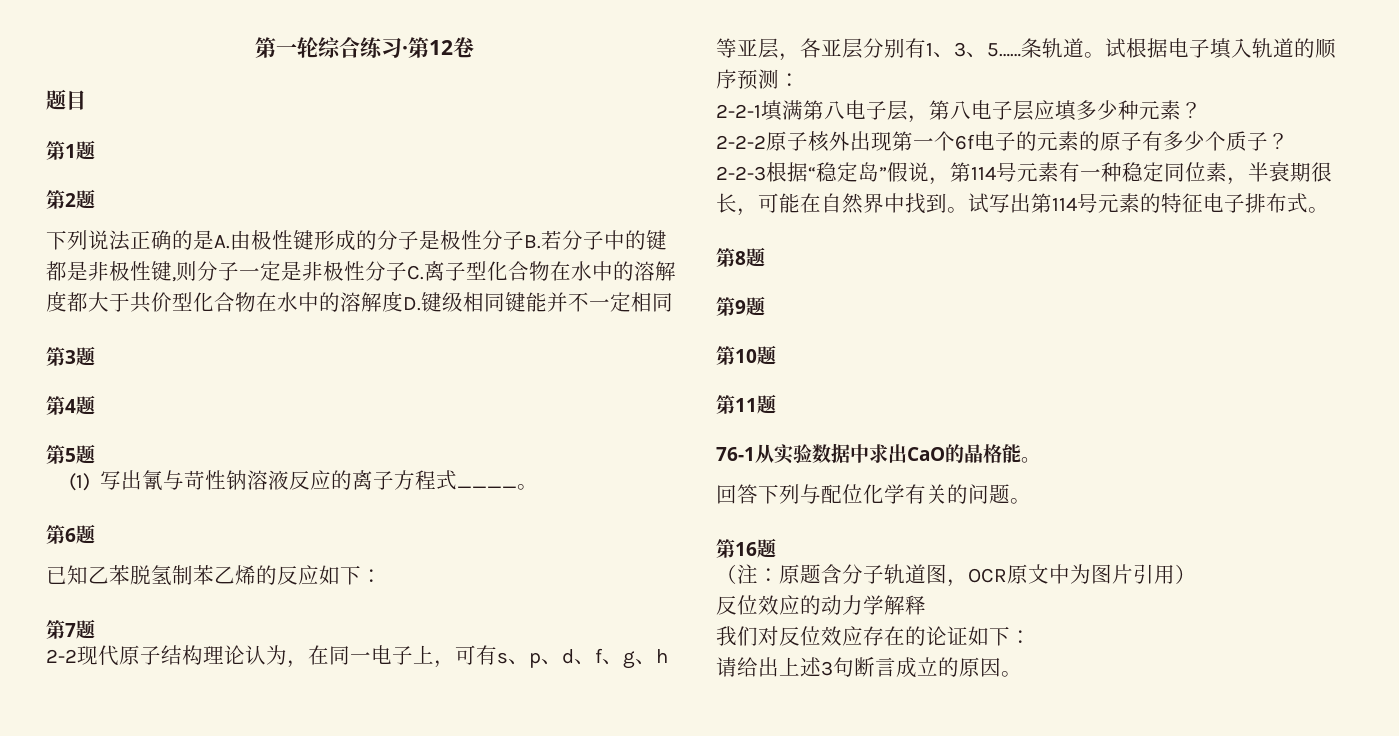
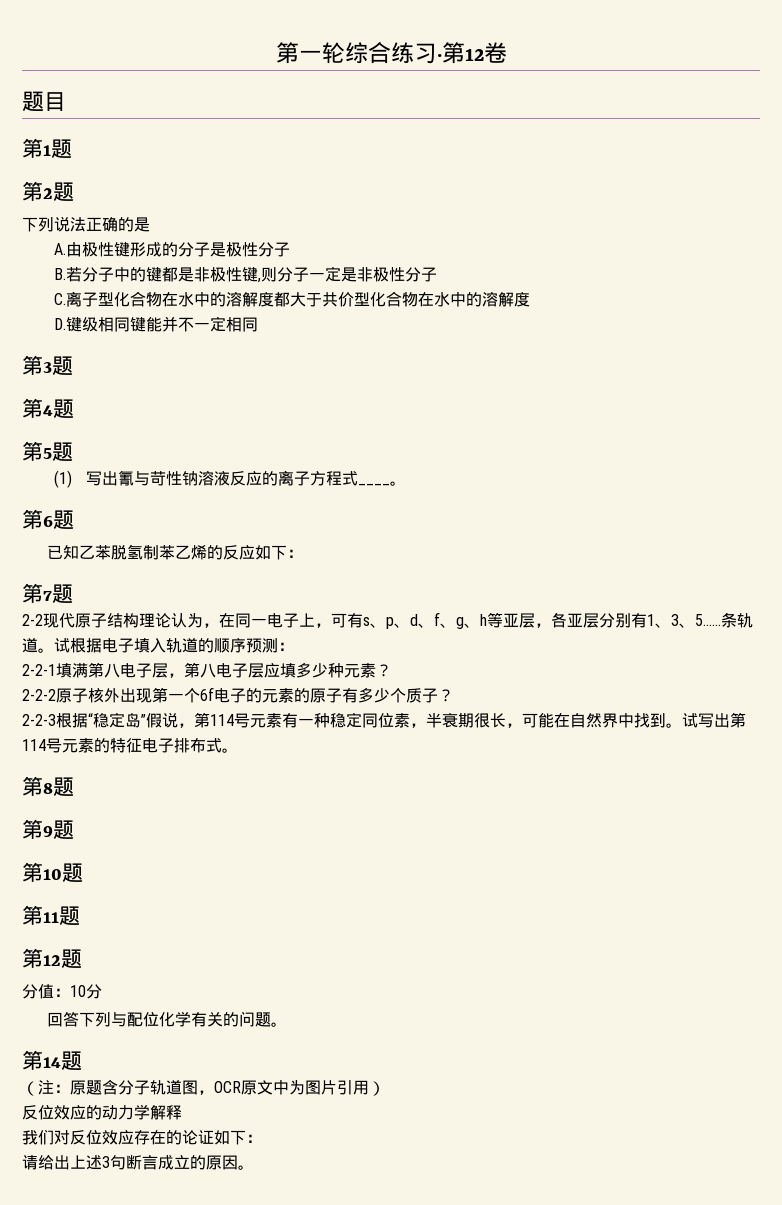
- 下列说法正确的是A.由极性键形成的分子是极性分子B.若分子中的键都是非极性键,则分子一定是非极性分子C.离子型化合物在水中的溶解度都大于共价型化合物在水中的溶解度D.键级相同键能并不一定相同
+ 下列说法正确的是
+ A.由极性键形成的分子是极性分子
+ B.若分子中的键都是非极性键,则分子一定是非极性分子
+ C.离子型化合物在水中的溶解度都大于共价型化合物在水中的溶解度
+ D.键级相同键能并不一定相同
- 76-1从实验数据中求出CaO的晶格能。
+ 第12题
+ 分值：10分
- 第16题
+ 第14题

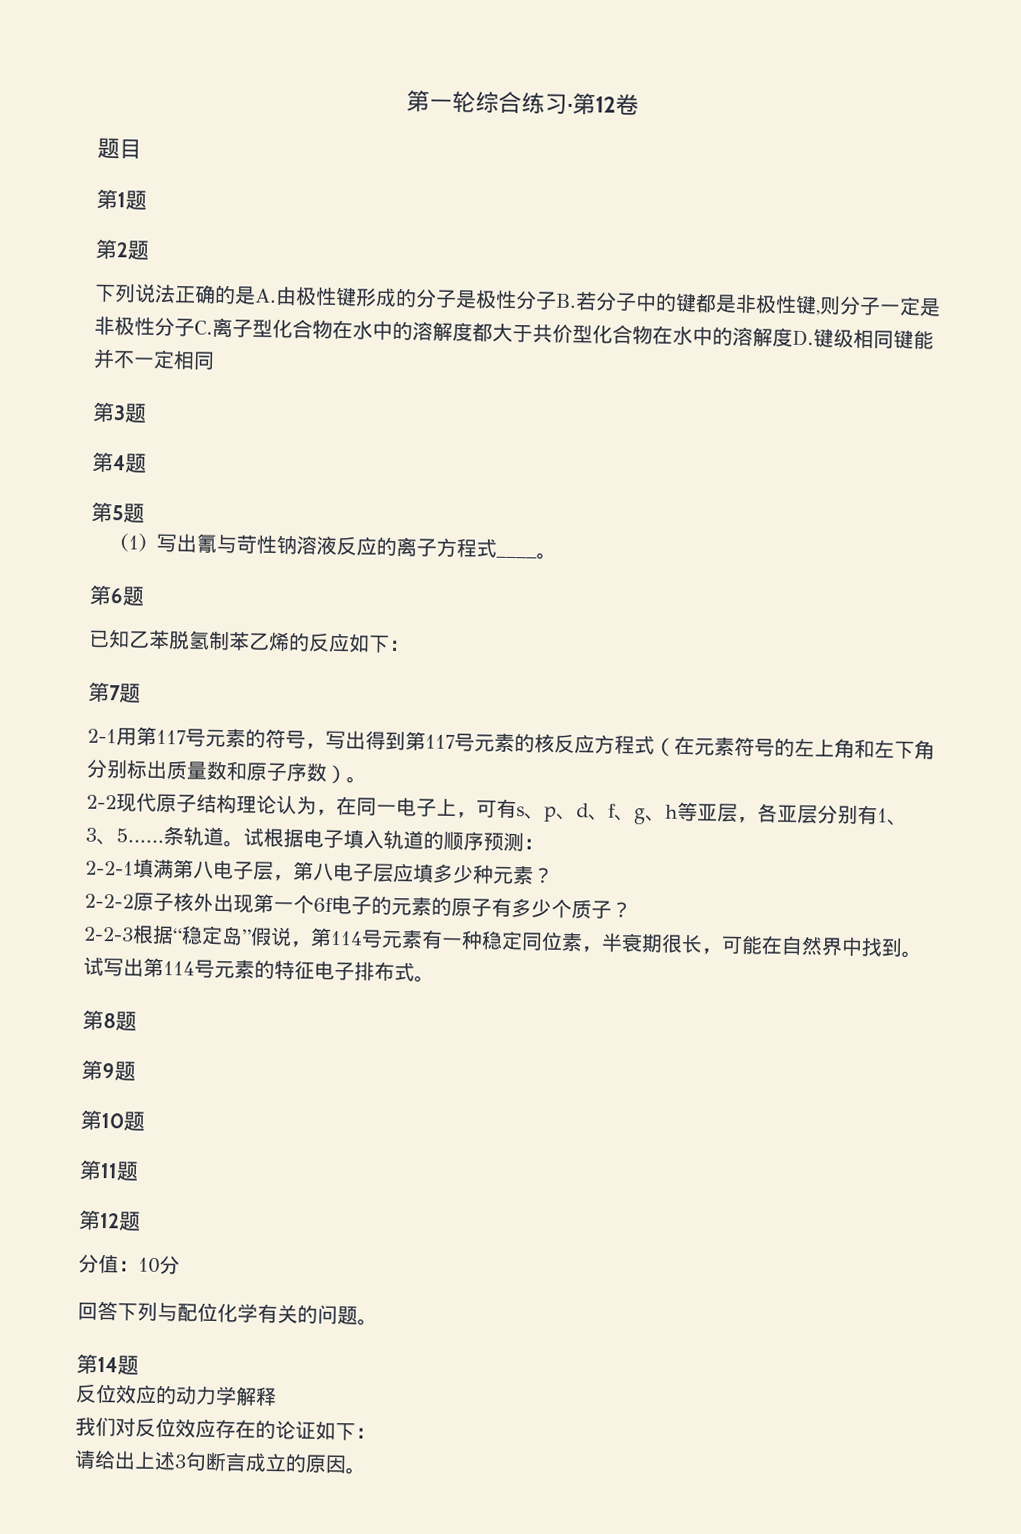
- 下列说法正确的是
- A.由极性键形成的分子是极性分子
- B.若分子中的键都是非极性键,则分子一定是非极性分子
- C.离子型化合物在水中的溶解度都大于共价型化合物在水中的溶解度
- D.键级相同键能并不一定相同
+ 下列说法正确的是A.由极性键形成的分子是极性分子B.若分子中的键都是非极性键,则分子一定是非极性分子C.离子型化合物在水中的溶解度都大于共价型化合物在水中的溶解度D.键级相同键能并不一定相同
+ 2-1用第117号元素的符号，写出得到第117号元素的核反应方程式（在元素符号的左上角和左下角分别标出质量数和原子序数）。
- （注：原题含分子轨道图，OCR原文中为图片引用）

